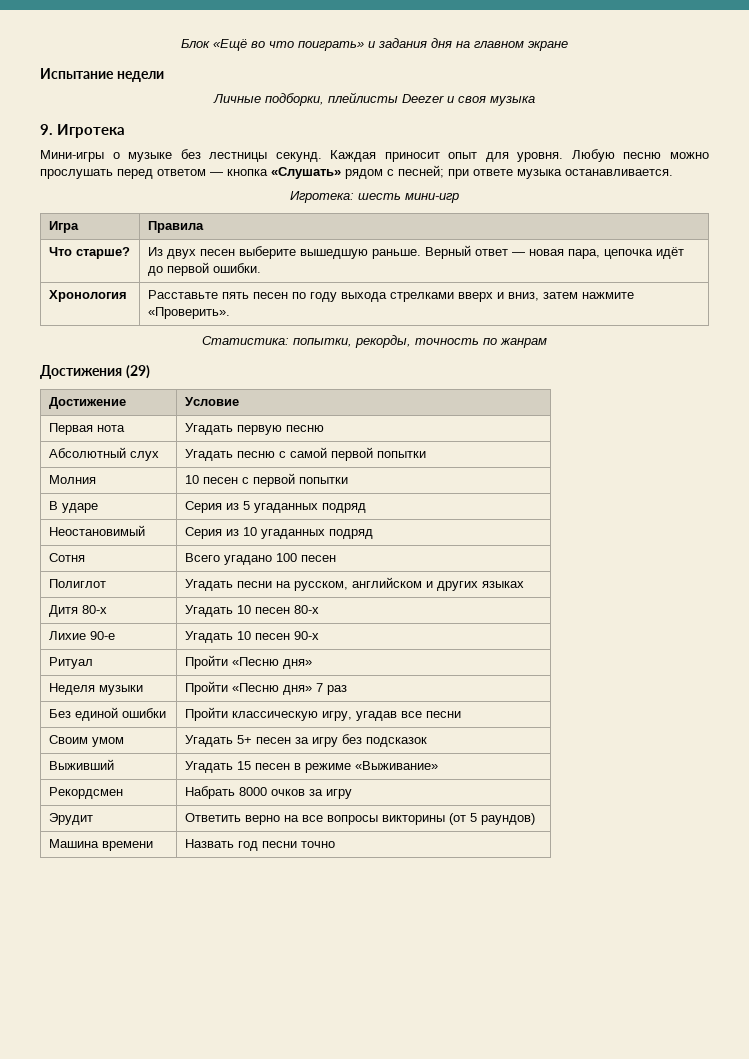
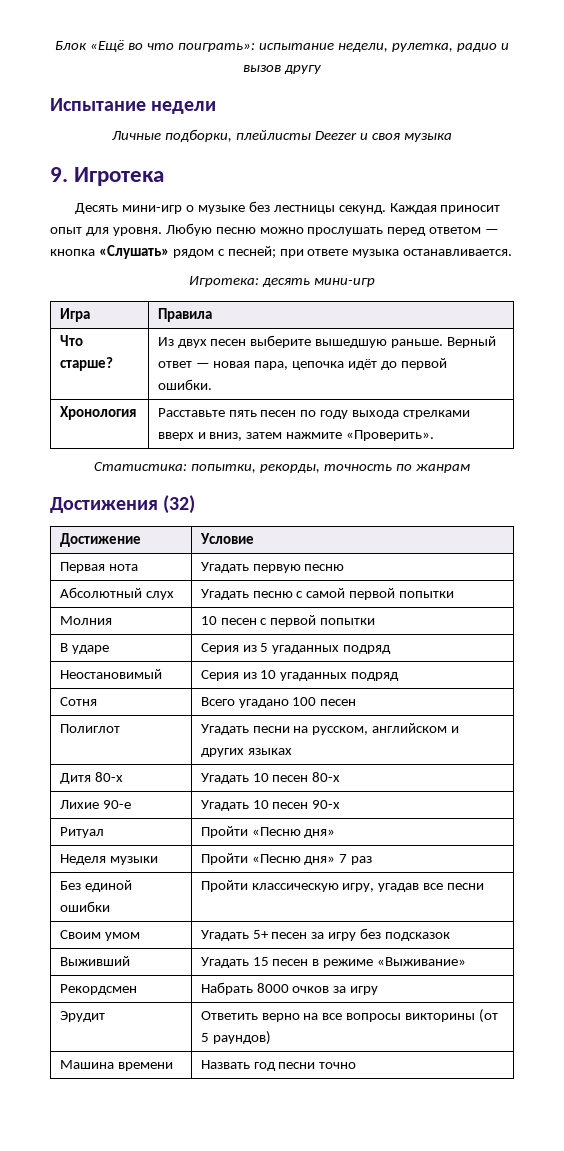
- Блок «Ещё во что поиграть» и задания дня на главном экране
+ Блок «Ещё во что поиграть»: испытание недели, рулетка, радио и вызов другу
- Мини-игры о музыке без лестницы секунд.
+ Десять мини-игр о музыке без лестницы секунд.
- Игротека: шесть мини-игр
+ Игротека: десять мини-игр
- Достижения (29)
+ Достижения (32)

